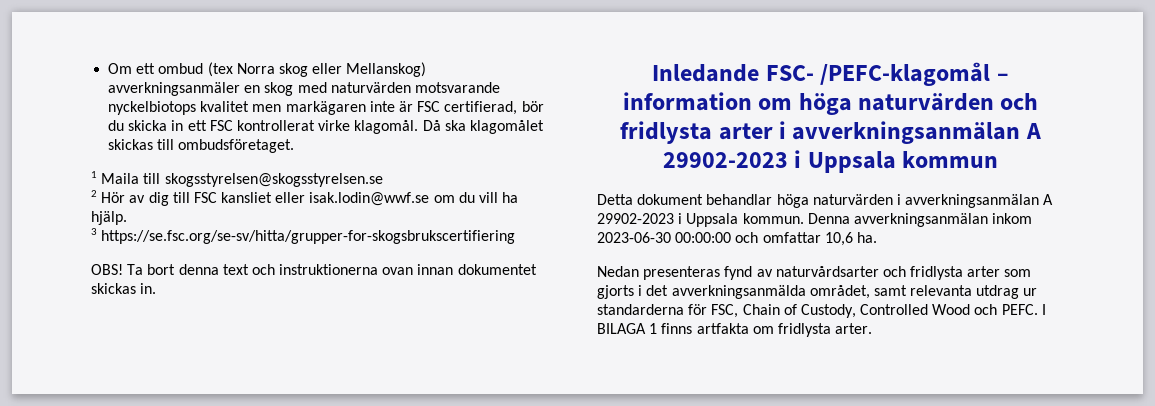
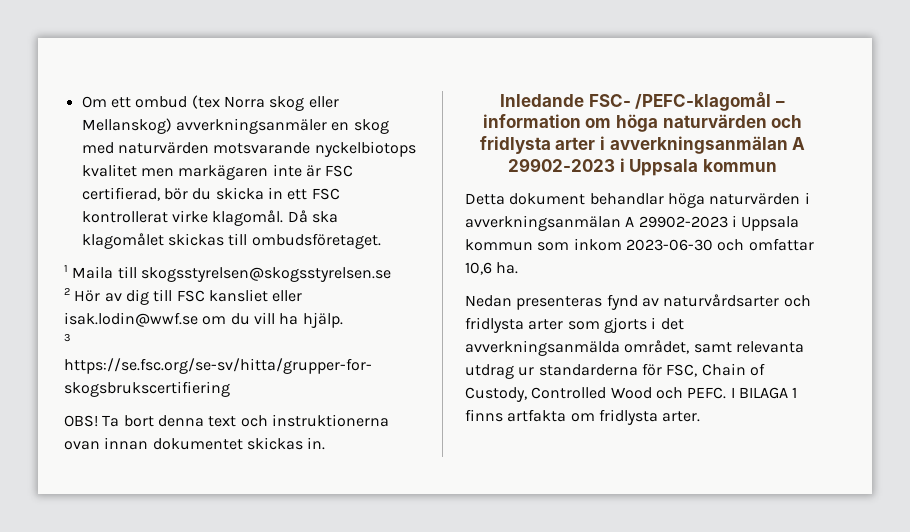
- Detta dokument behandlar höga naturvärden i avverkningsanmälan A 29902-2023 i Uppsala kommun. Denna avverkningsanmälan inkom 2023-06-30 00:00:00 och omfattar 10,6 ha.
+ Detta dokument behandlar höga naturvärden i avverkningsanmälan A 29902-2023 i Uppsala kommun som inkom 2023-06-30 och omfattar 10,6 ha.

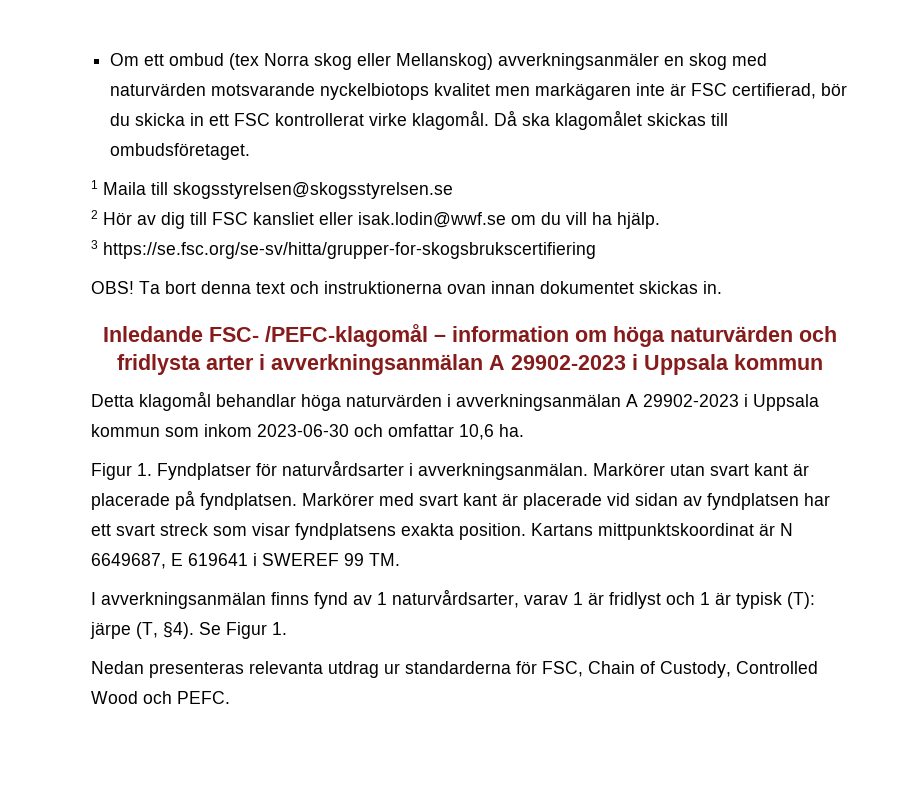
- Detta dokument behandlar höga naturvärden i avverkningsanmälan A 29902-2023 i Uppsala kommun som inkom 2023-06-30 och omfattar 10,6 ha.
+ Detta klagomål behandlar höga naturvärden i avverkningsanmälan A 29902-2023 i Uppsala kommun som inkom 2023-06-30 och omfattar 10,6 ha.
- Nedan presenteras fynd av naturvårdsarter och fridlysta arter som gjorts i det avverkningsanmälda området, samt relevanta utdrag ur standarderna för FSC, Chain of Custody, Controlled Wood och PEFC. I BILAGA 1 finns artfakta om fridlysta arter.
+ Figur 1. Fyndplatser för naturvårdsarter i avverkningsanmälan. Markörer utan svart kant är placerade på fyndplatsen. Markörer med svart kant är placerade vid sidan av fyndplatsen har ett svart streck som visar fyndplatsens exakta position. Kartans mittpunktskoordinat är N 6649687, E 619641 i SWEREF 99 TM.
+ I avverkningsanmälan finns fynd av 1 naturvårdsarter, varav 1 är fridlyst och 1 är typisk (T): järpe (T, §4). Se Figur 1.
+ Nedan presenteras relevanta utdrag ur standarderna för FSC, Chain of Custody, Controlled Wood och PEFC.

